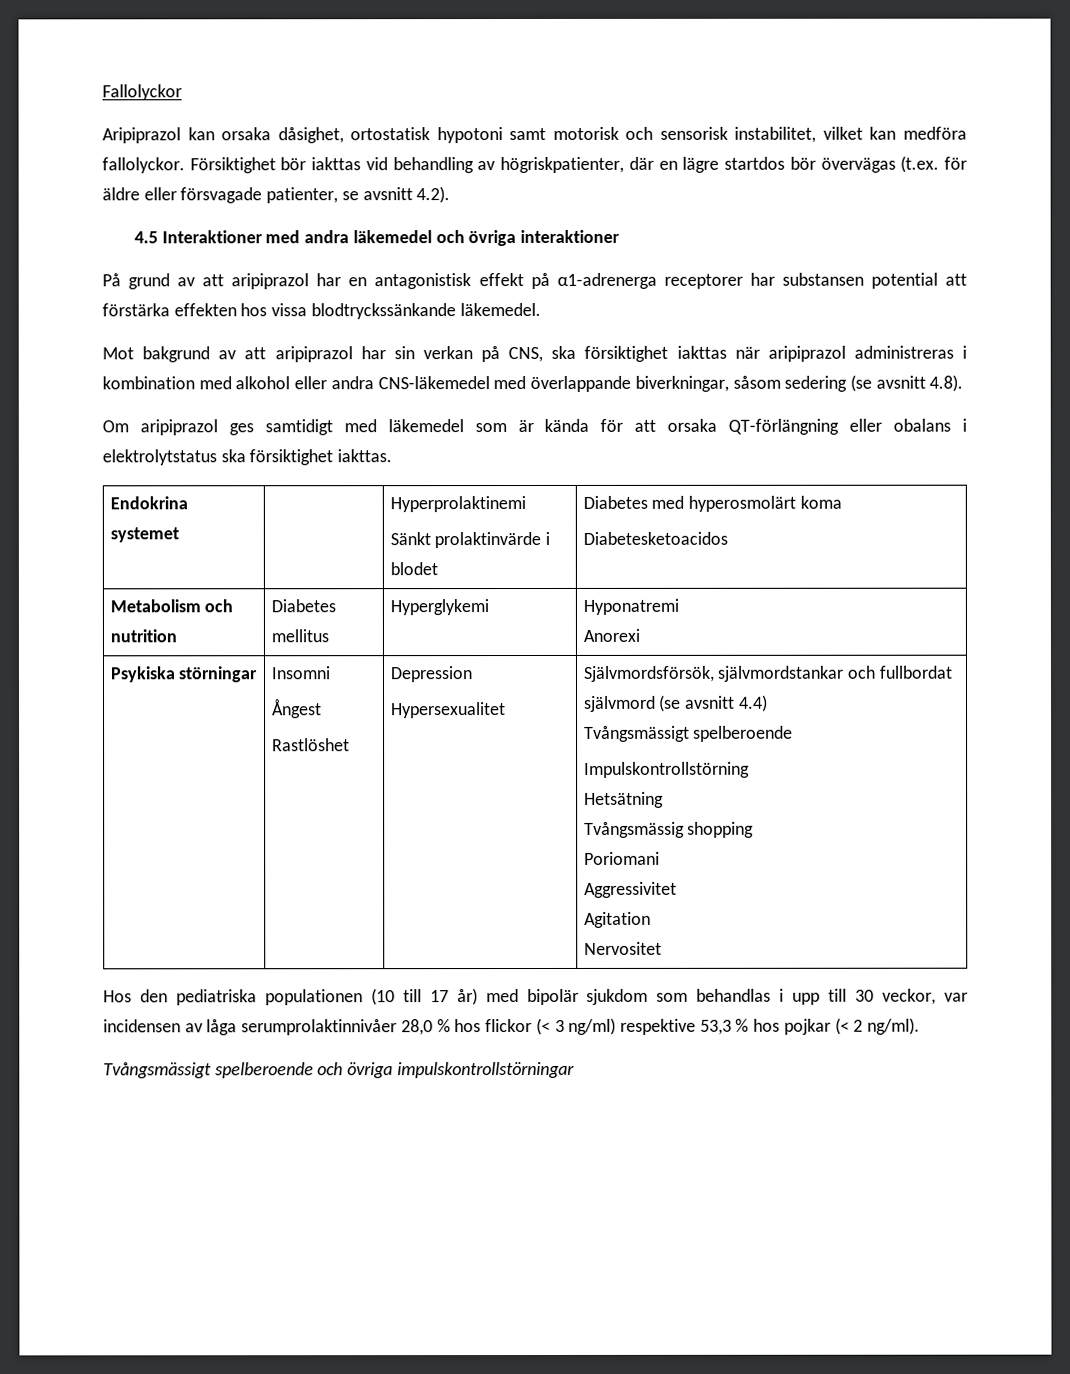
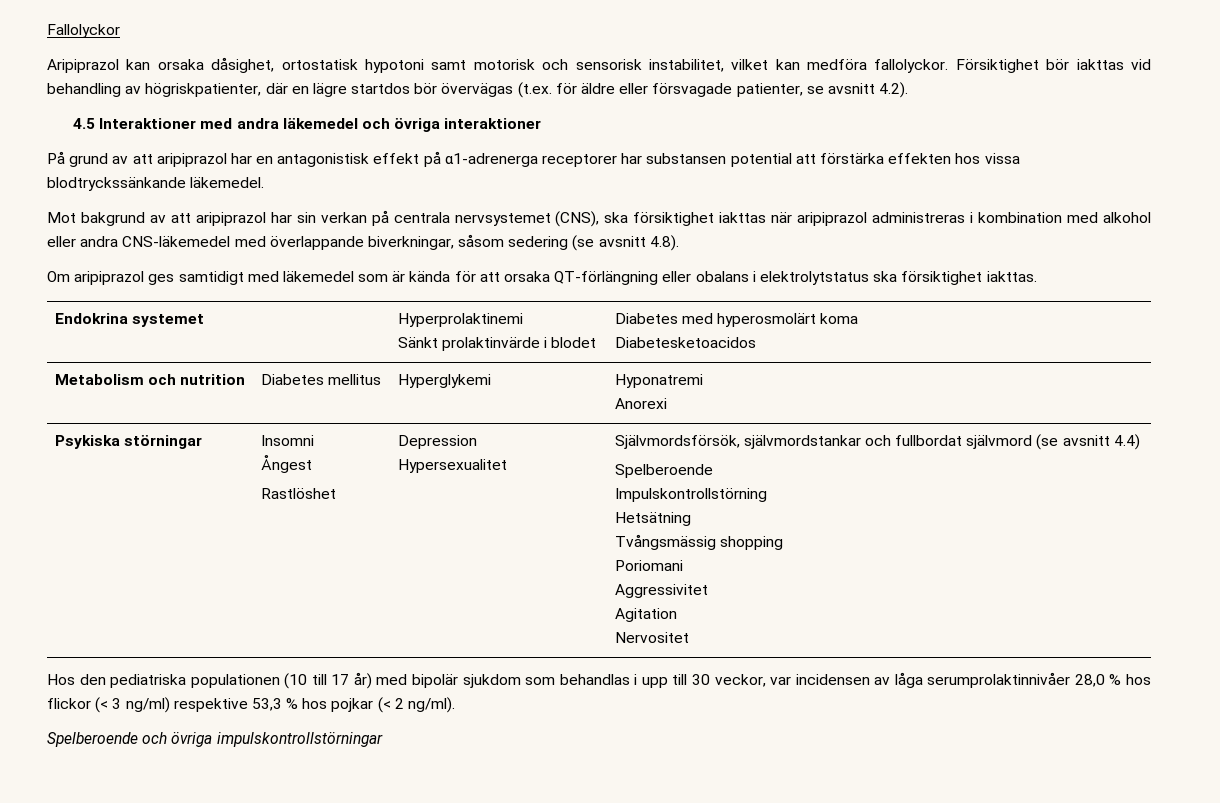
- Mot bakgrund av att aripiprazol har sin verkan på CNS, ska försiktighet iakttas när aripiprazol administreras i kombination med alkohol eller andra CNS-läkemedel med överlappande biverkningar, såsom sedering (se avsnitt 4.8).
+ Mot bakgrund av att aripiprazol har sin verkan på centrala nervsystemet (CNS), ska försiktighet iakttas när aripiprazol administreras i kombination med alkohol eller andra CNS-läkemedel med överlappande biverkningar, såsom sedering (se avsnitt 4.8).
  Psykiska störningar | Insomni
  Ångest
  Rastlöshet | Depression
  Hypersexualitet | Självmordsförsök, självmordstankar och fullbordat självmord (se avsnitt 4.4)
- Tvångsmässigt spelberoende
+ Spelberoende
- Tvångsmässigt spelberoende och övriga impulskontrollstörningar
+ Spelberoende och övriga impulskontrollstörningar

